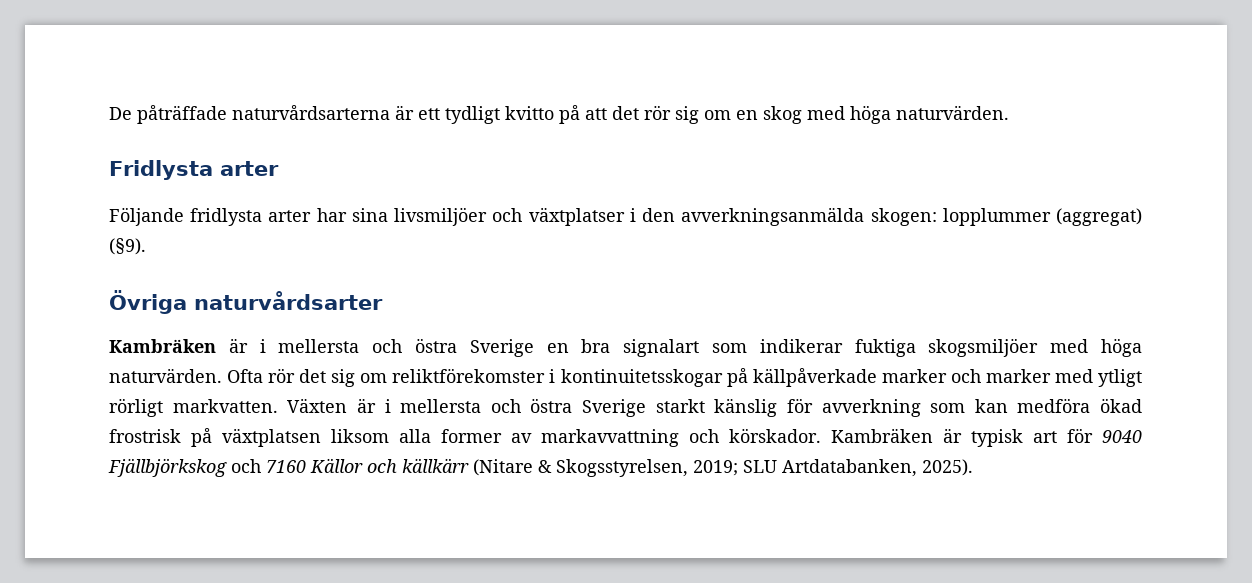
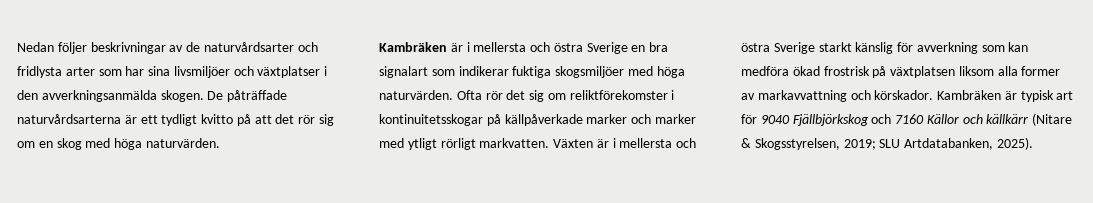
+ Nedan följer beskrivningar av de naturvårdsarter och fridlysta arter som har sina livsmiljöer och växtplatser i den avverkningsanmälda skogen.
- Fridlysta arter
- Följande fridlysta arter har sina livsmiljöer och växtplatser i den avverkningsanmälda skogen: lopplummer (aggregat) (§9).
- Övriga naturvårdsarter

